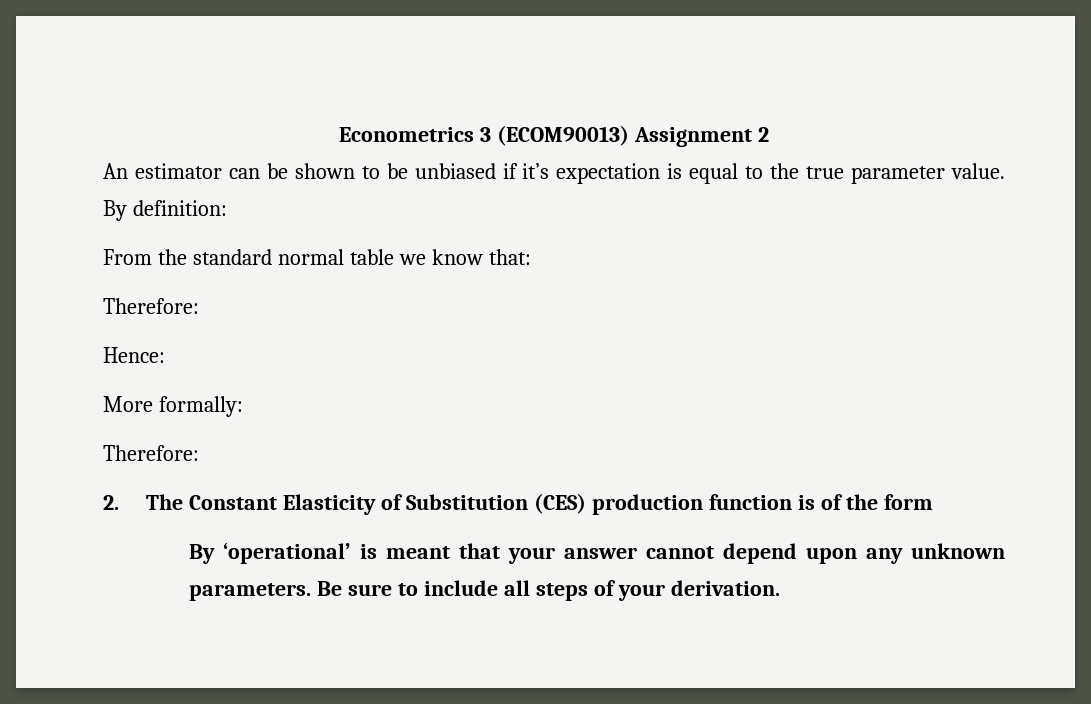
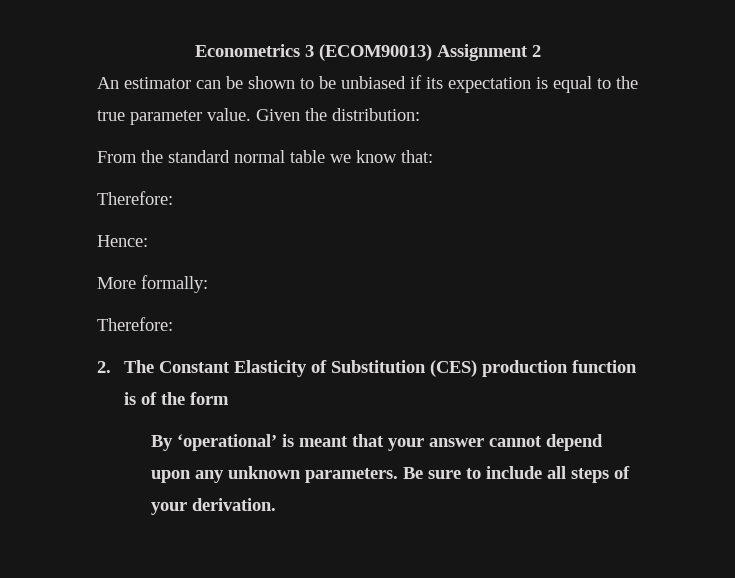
- An estimator can be shown to be unbiased if it’s expectation is equal to the true parameter value.
+ An estimator can be shown to be unbiased if its expectation is equal to the true parameter value.
- By definition:
+ Given the distribution:

